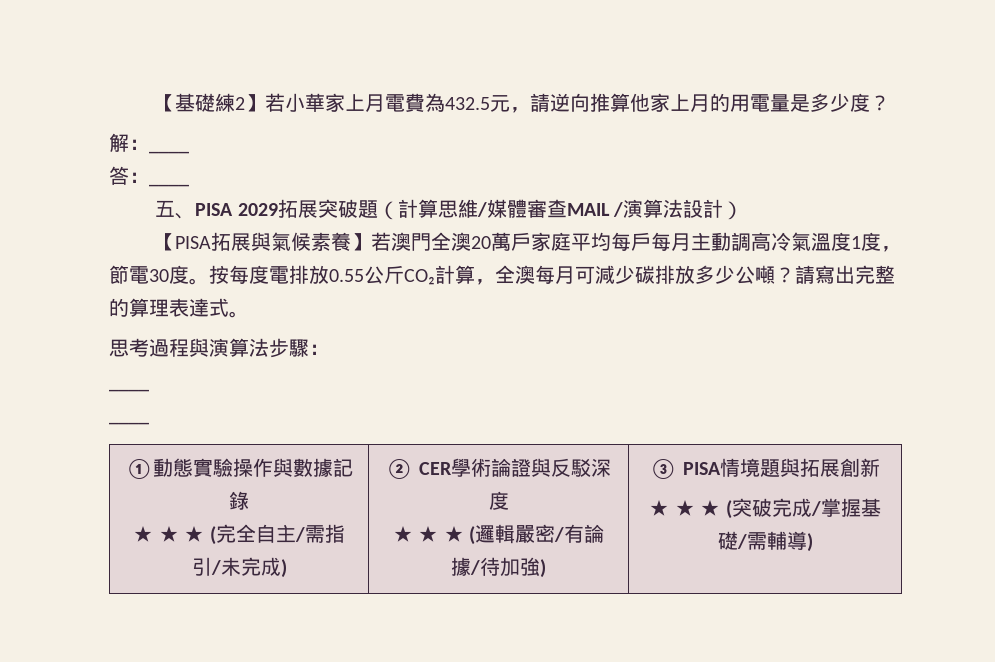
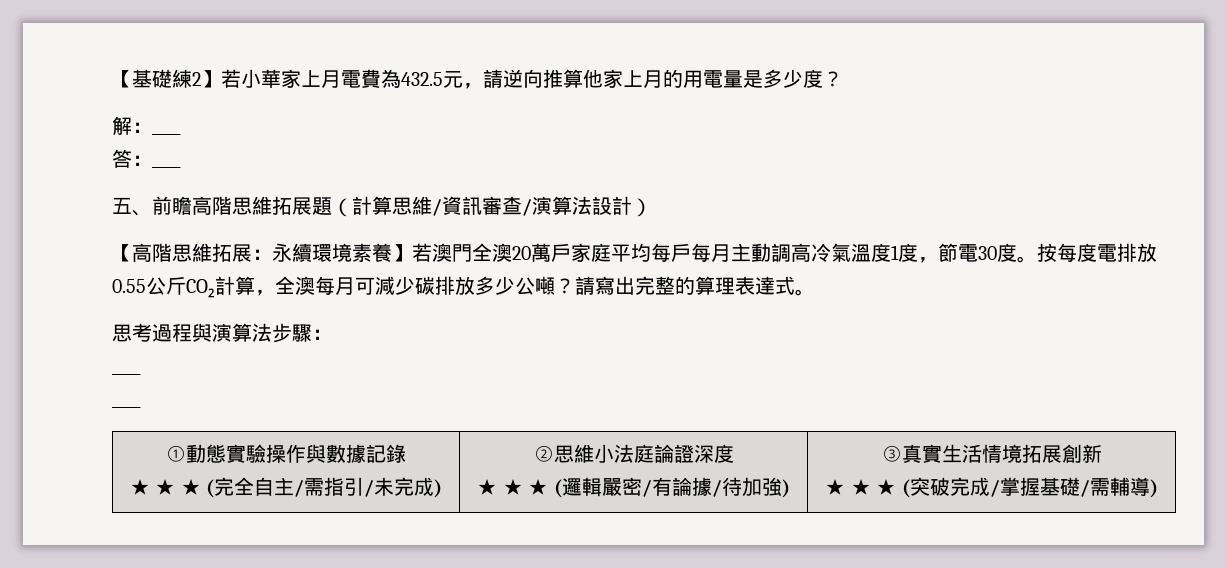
- 五、PISA 2029拓展突破題（計算思維/媒體審查MAIL /演算法設計）
+ 五、前瞻高階思維拓展題（計算思維/資訊審查/演算法設計）
- 【PISA拓展與氣候素養】若澳門全澳20萬戶家庭平均每戶每月主動調高冷氣溫度1度，節電30度。
+ 【高階思維拓展：永續環境素養】若澳門全澳20萬戶家庭平均每戶每月主動調高冷氣溫度1度，節電30度。
- ② CER學術論證與反駁深度
+ ②思維小法庭論證深度
- ③ PISA情境題與拓展創新
+ ③真實生活情境拓展創新

